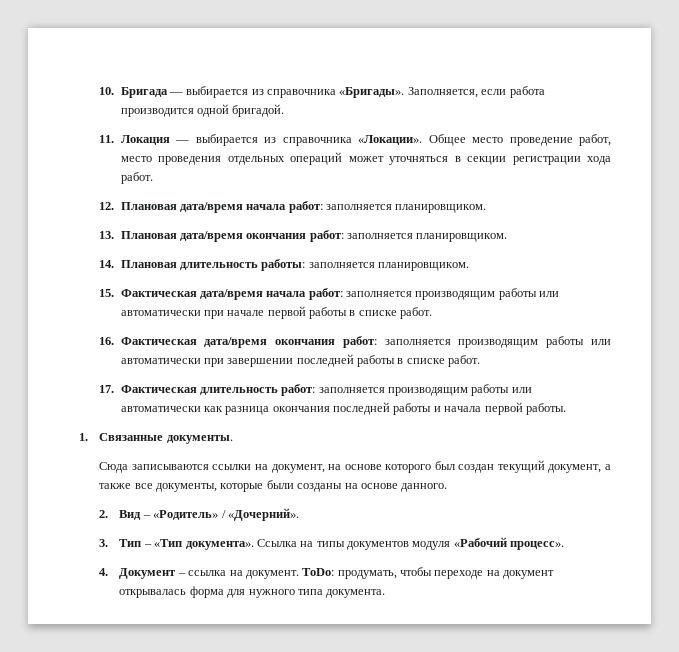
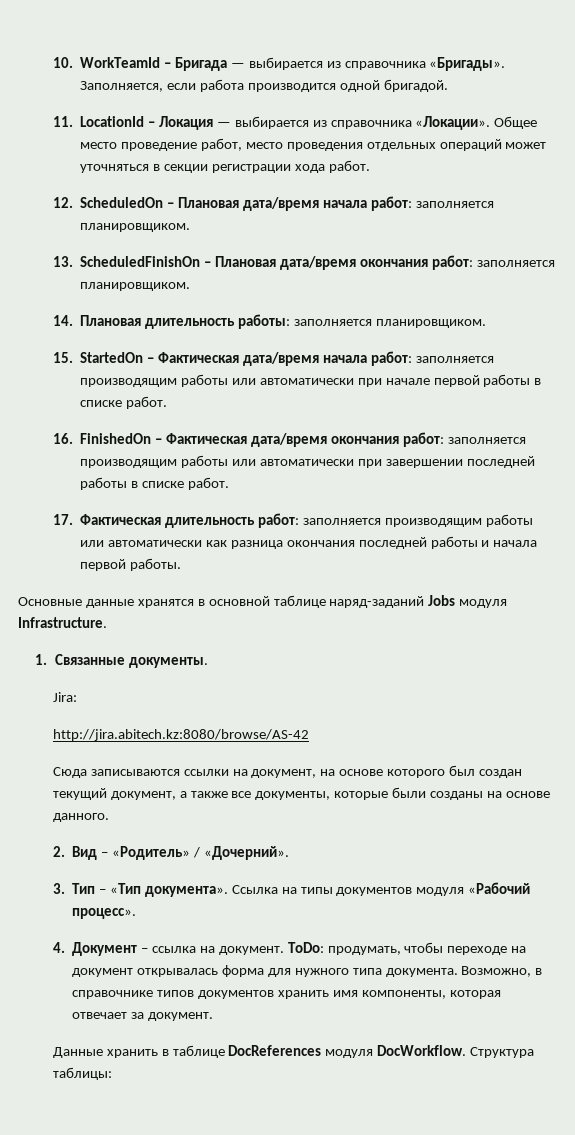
- 10. Бригада — выбирается из справочника «Бригады».
+ 10. WorkTeamId – Бригада — выбирается из справочника «Бригады».
- 11. Локация — выбирается из справочника «Локации».
+ 11. LocationId – Локация — выбирается из справочника «Локации».
- 12. Плановая дата/время начала работ: заполняется планировщиком.
+ 12. ScheduledOn – Плановая дата/время начала работ: заполняется планировщиком.
- 13. Плановая дата/время окончания работ: заполняется планировщиком.
+ 13. ScheduledFinishOn – Плановая дата/время окончания работ: заполняется планировщиком.
- 15. Фактическая дата/время начала работ: заполняется производящим работы или автоматически при начале первой работы в списке работ.
+ 15. StartedOn – Фактическая дата/время начала работ: заполняется производящим работы или автоматически при начале первой работы в списке работ.
- 16. Фактическая дата/время окончания работ: заполняется производящим работы или автоматически при завершении последней работы в списке работ.
+ 16. FinishedOn – Фактическая дата/время окончания работ: заполняется производящим работы или автоматически при завершении последней работы в списке работ.
+ Основные данные хранятся в основной таблице наряд-заданий Jobs модуля Infrastructure.
+ Jira:
+ http://jira.abitech.kz:8080/browse/AS-42
+ Возможно, в справочнике типов документов хранить имя компоненты, которая отвечает за документ.
+ Данные хранить в таблице DocReferences модуля DocWorkflow. Структура таблицы:

